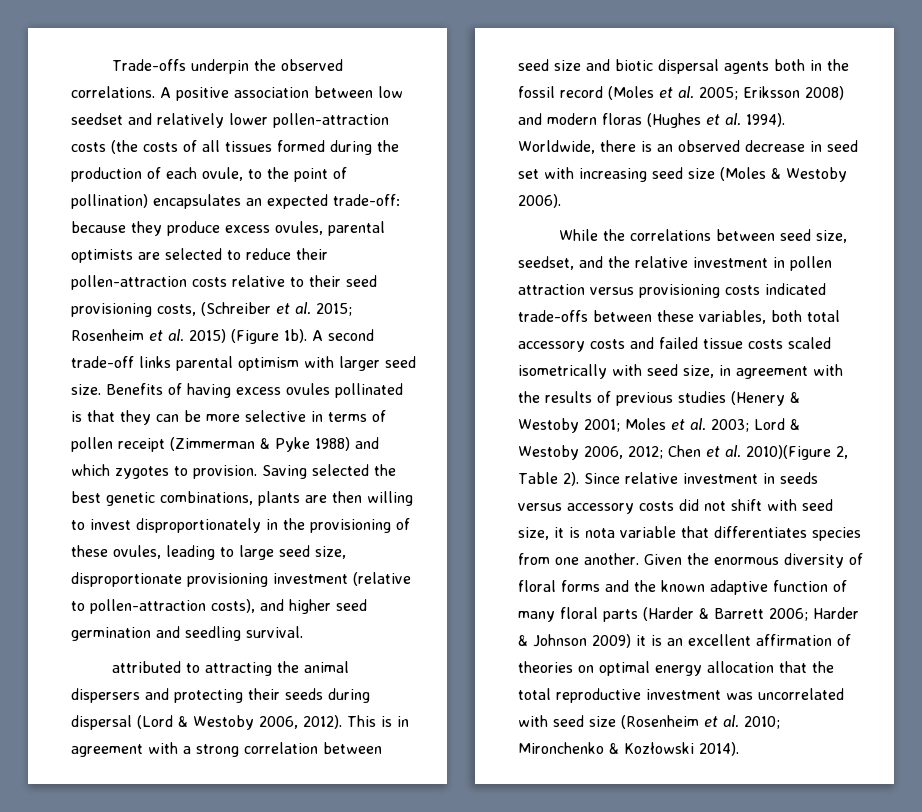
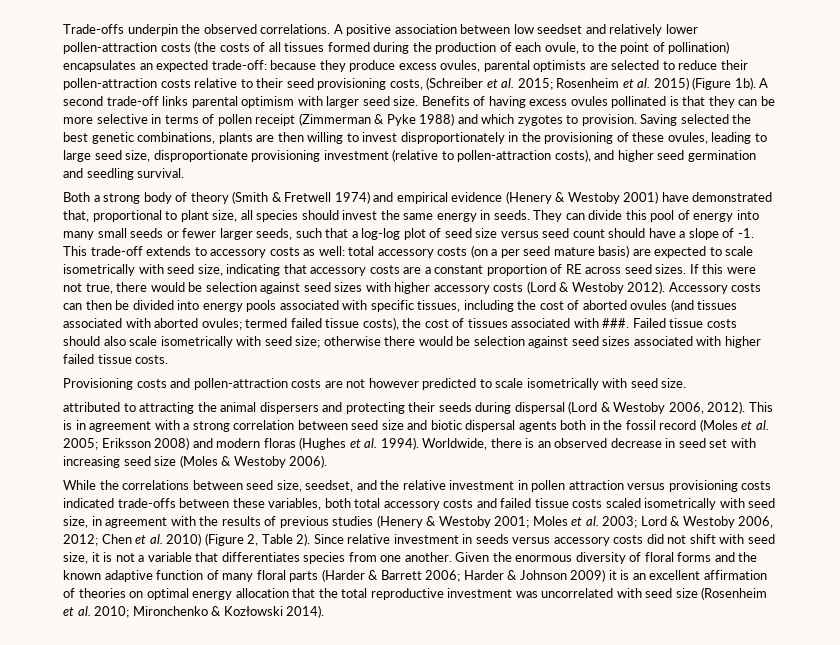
+ Both a strong body of theory (Smith & Fretwell 1974) and empirical evidence (Henery & Westoby 2001) have demonstrated that, proportional to plant size, all species should invest the same energy in seeds. They can divide this pool of energy into many small seeds or fewer larger seeds, such that a log-log plot of seed size versus seed count should have a slope of -1. This trade-off extends to accessory costs as well: total accessory costs (on a per seed mature basis) are expected to scale isometrically with seed size, indicating that accessory costs are a constant proportion of RE across seed sizes. If this were not true, there would be selection against seed sizes with higher accessory costs (Lord & Westoby 2012). Accessory costs can then be divided into energy pools associated with specific tissues, including the cost of aborted ovules (and tissues associated with aborted ovules; termed failed tissue costs), the cost of tissues associated with ###. Failed tissue costs should also scale isometrically with seed size; otherwise there would be selection against seed sizes associated with higher failed tissue costs.
+ Provisioning costs and pollen-attraction costs are not however predicted to scale isometrically with seed size.
- Chen et al. 2010)(Figure 2, Table 2).
+ Chen et al. 2010) (Figure 2, Table 2).
- Since relative investment in seeds versus accessory costs did not shift with seed size, it is nota variable that differentiates species from one another.
+ Since relative investment in seeds versus accessory costs did not shift with seed size, it is not a variable that differentiates species from one another.

